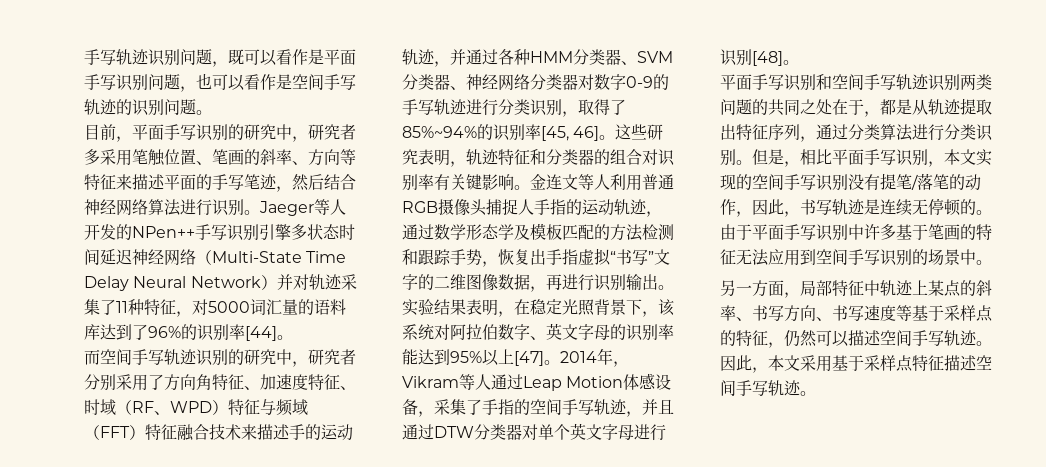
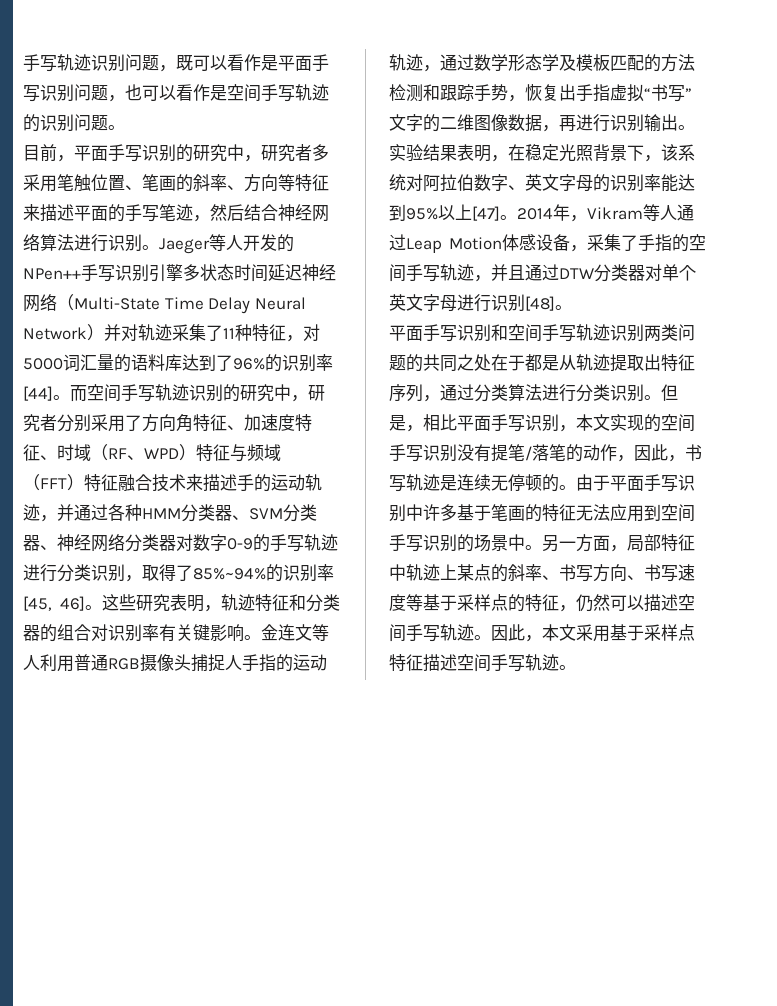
- Jaeger等人开发的NPen++手写识别引擎多状态时间延迟神经网络（Multi-State Time Delay Neural Network）并对轨迹采集了11种特征，对5000词汇量的语料库达到了96%的识别率[44]。
- 而空间手写轨迹识别的研究中，研究者分别采用了方向角特征、加速度特征、时域（RF、WPD）特征与频域（FFT）特征融合技术来描述手的运动轨迹，并通过各种HMM分类器、SVM分类器、神经网络分类器对数字0-9的手写轨迹进行分类识别，取得了85%~94%的识别率[45, 46]。
+ Jaeger等人开发的NPen++手写识别引擎多状态时间延迟神经网络（Multi-State Time Delay Neural Network）并对轨迹采集了11种特征，对5000词汇量的语料库达到了96%的识别率[44]。而空间手写轨迹识别的研究中，研究者分别采用了方向角特征、加速度特征、时域（RF、WPD）特征与频域（FFT）特征融合技术来描述手的运动轨迹，并通过各种HMM分类器、SVM分类器、神经网络分类器对数字0-9的手写轨迹进行分类识别，取得了85%~94%的识别率[45, 46]。
- 平面手写识别和空间手写轨迹识别两类问题的共同之处在于，都是从轨迹提取出特征序列，通过分类算法进行分类识别。
+ 平面手写识别和空间手写轨迹识别两类问题的共同之处在于都是从轨迹提取出特征序列，通过分类算法进行分类识别。
- 由于平面手写识别中许多基于笔画的特征无法应用到空间手写识别的场景中。
- 另一方面，局部特征中轨迹上某点的斜率、书写方向、书写速度等基于采样点的特征，仍然可以描述空间手写轨迹。
+ 由于平面手写识别中许多基于笔画的特征无法应用到空间手写识别的场景中。另一方面，局部特征中轨迹上某点的斜率、书写方向、书写速度等基于采样点的特征，仍然可以描述空间手写轨迹。

